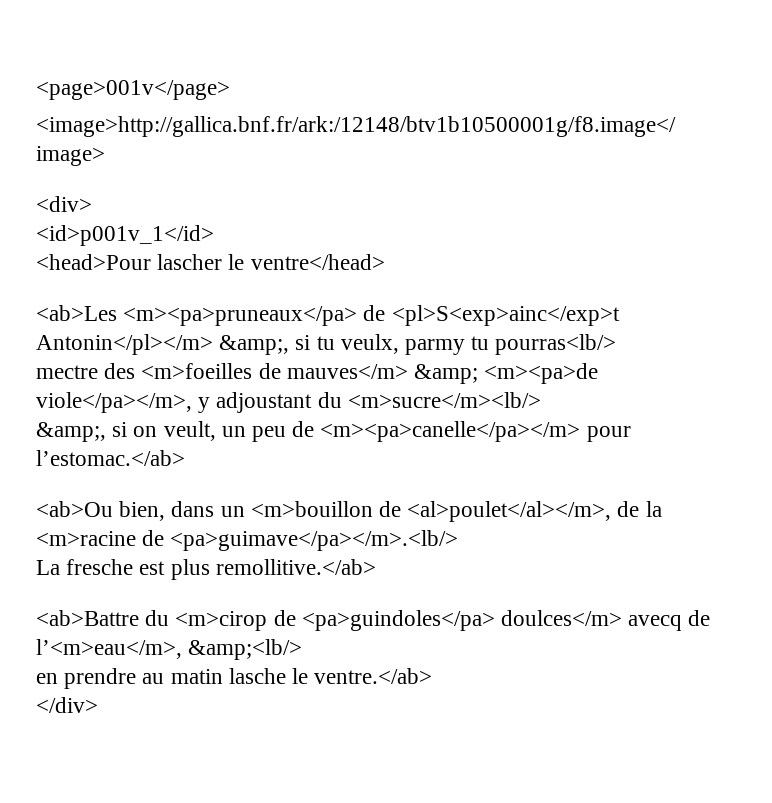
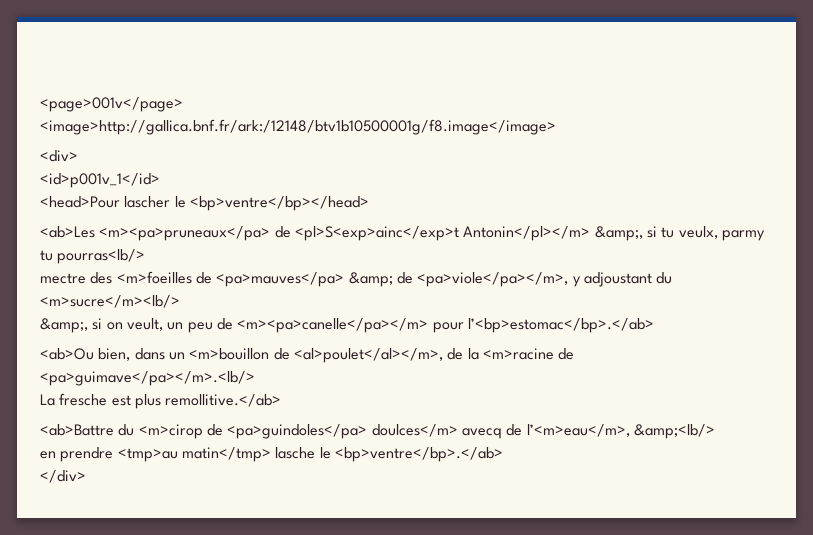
- <head>Pour lascher le ventre</head>
+ <head>Pour lascher le <bp>ventre</bp></head>
- mectre des <m>foeilles de mauves</m> &amp; <m><pa>de viole</pa></m>, y adjoustant du <m>sucre</m><lb/>
+ mectre des <m>foeilles de <pa>mauves</pa> &amp; de <pa>viole</pa></m>, y adjoustant du <m>sucre</m><lb/>
- &amp;, si on veult, un peu de <m><pa>canelle</pa></m> pour l’estomac.</ab>
+ &amp;, si on veult, un peu de <m><pa>canelle</pa></m> pour l’<bp>estomac</bp>.</ab>
- en prendre au matin lasche le ventre.</ab>
+ en prendre <tmp>au matin</tmp> lasche le <bp>ventre</bp>.</ab>

